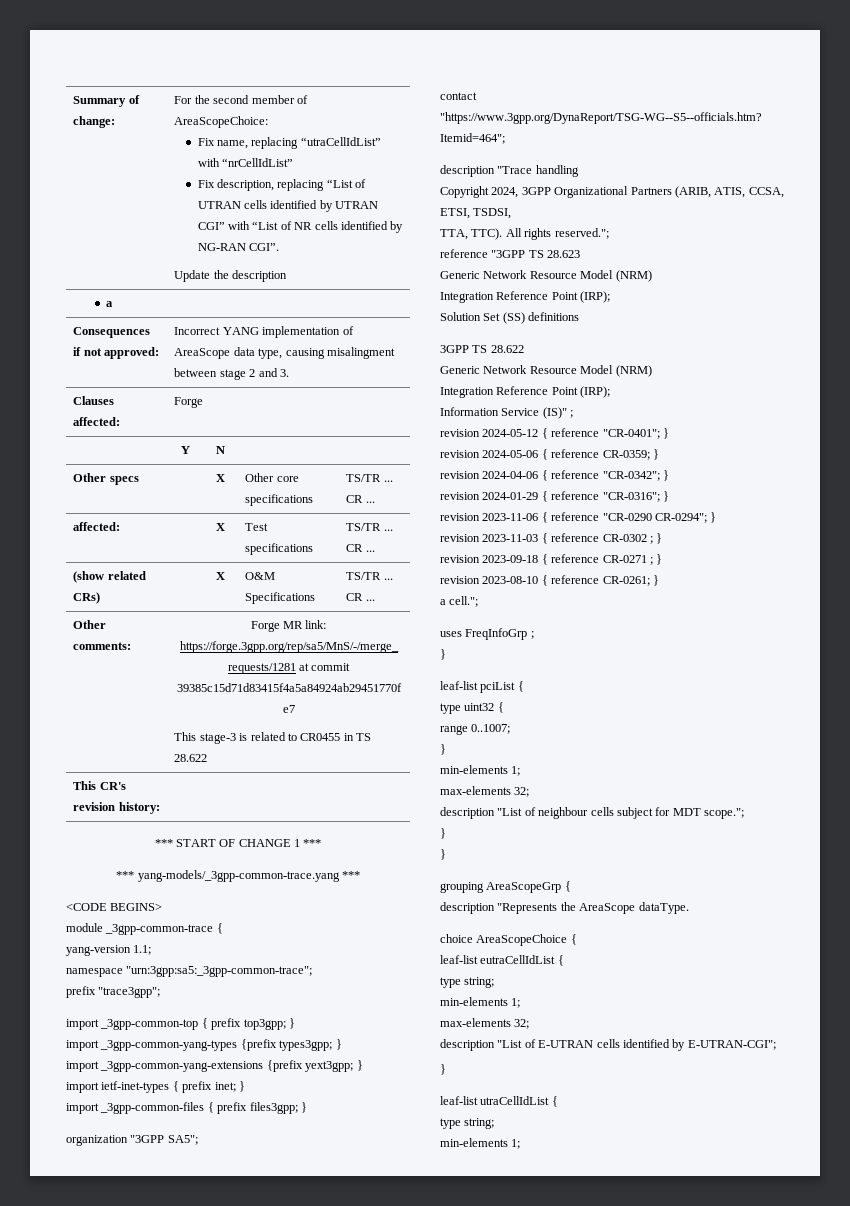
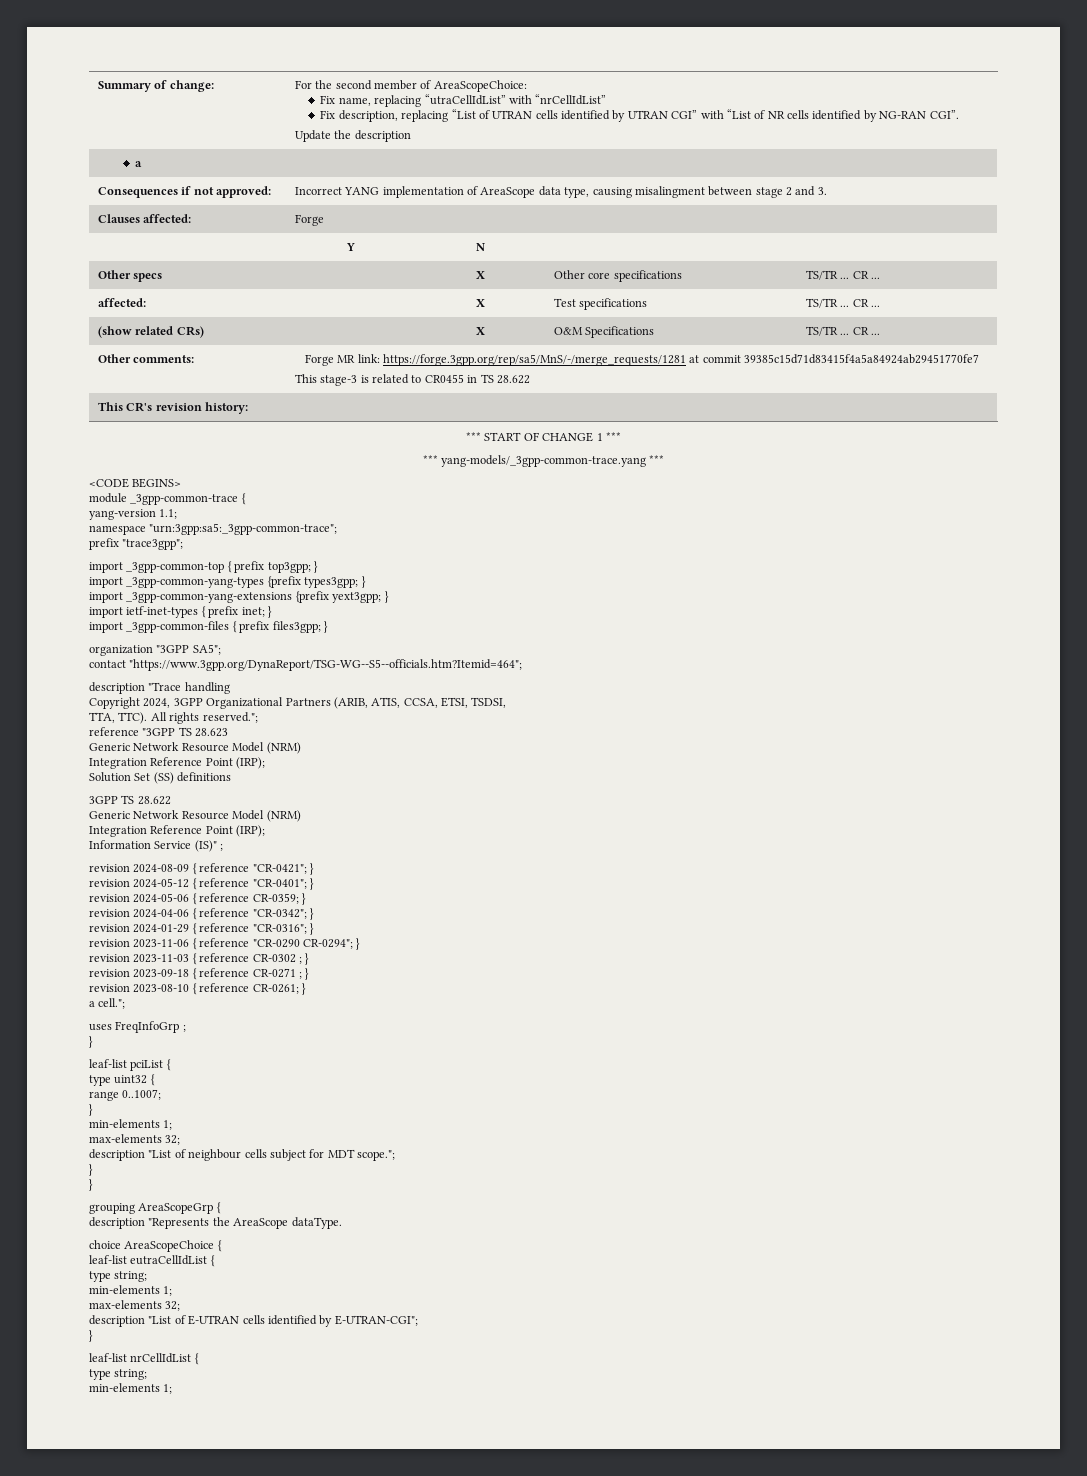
+ revision 2024-08-09 { reference "CR-0421"; }
- leaf-list utraCellIdList {
+ leaf-list nrCellIdList {

